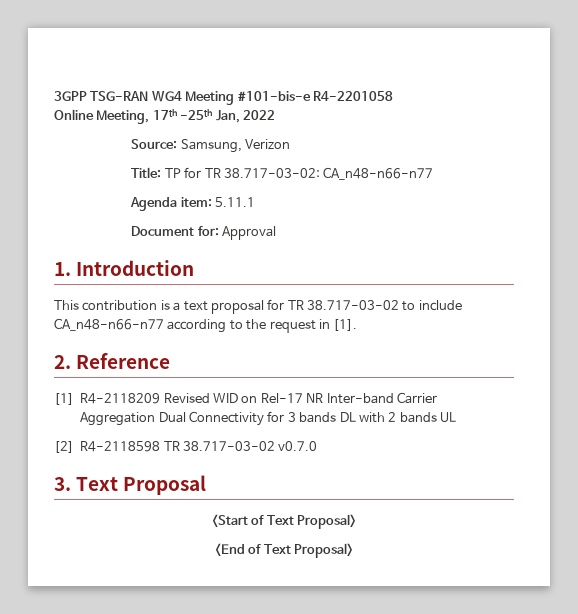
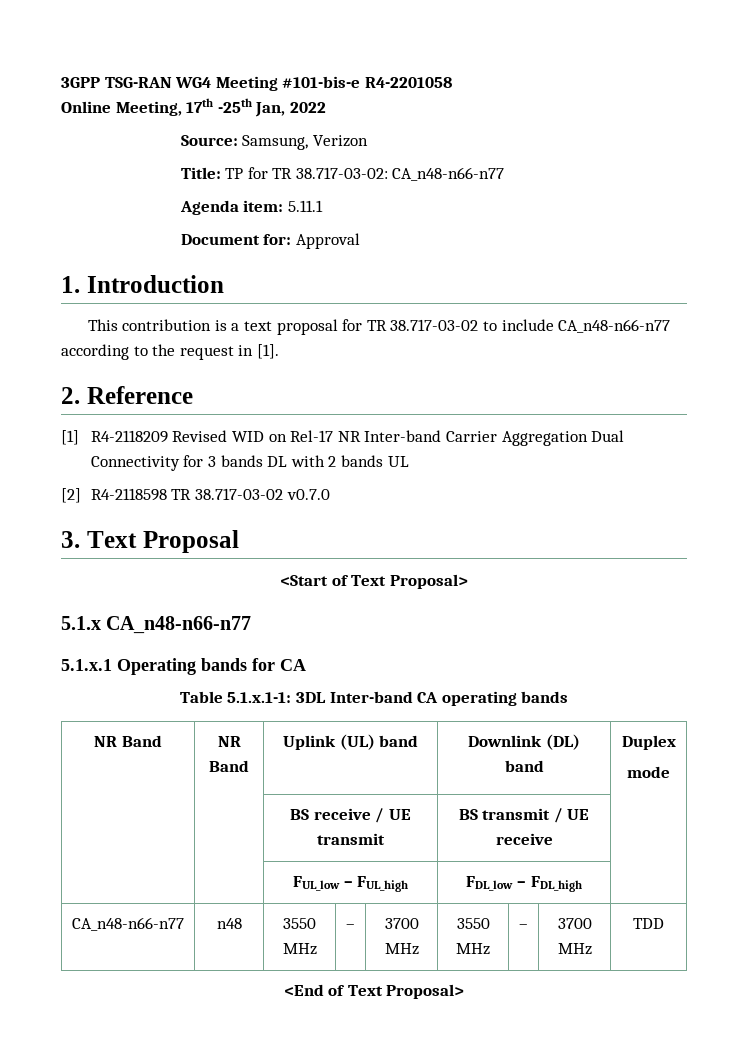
+ 5.1.x CA_n48-n66-n77
+ 5.1.x.1 Operating bands for CA
+ Table 5.1.x.1-1: 3DL Inter-band CA operating bands
+ NR Band | NR Band | Uplink (UL) band | Downlink (DL) band | Duplex
+ mode
+ | | BS receive / UE transmit | BS transmit / UE receive |
+ | | FUL_low – FUL_high | FDL_low – FDL_high |
+ CA_n48-n66-n77 | n48 | 3550 MHz | – | 3700 MHz | 3550 MHz | – | 3700 MHz | TDD

